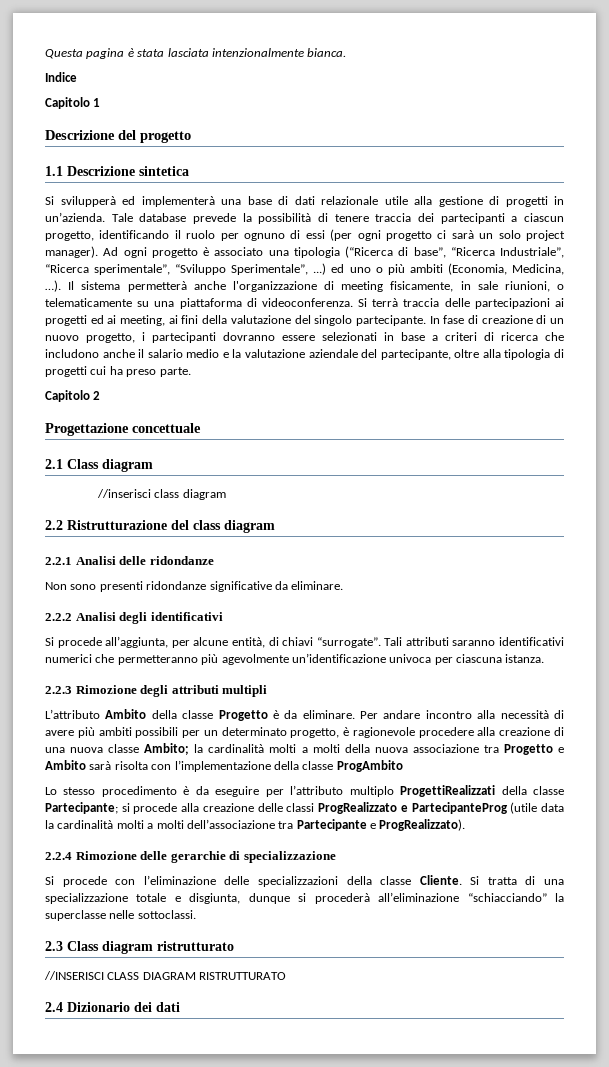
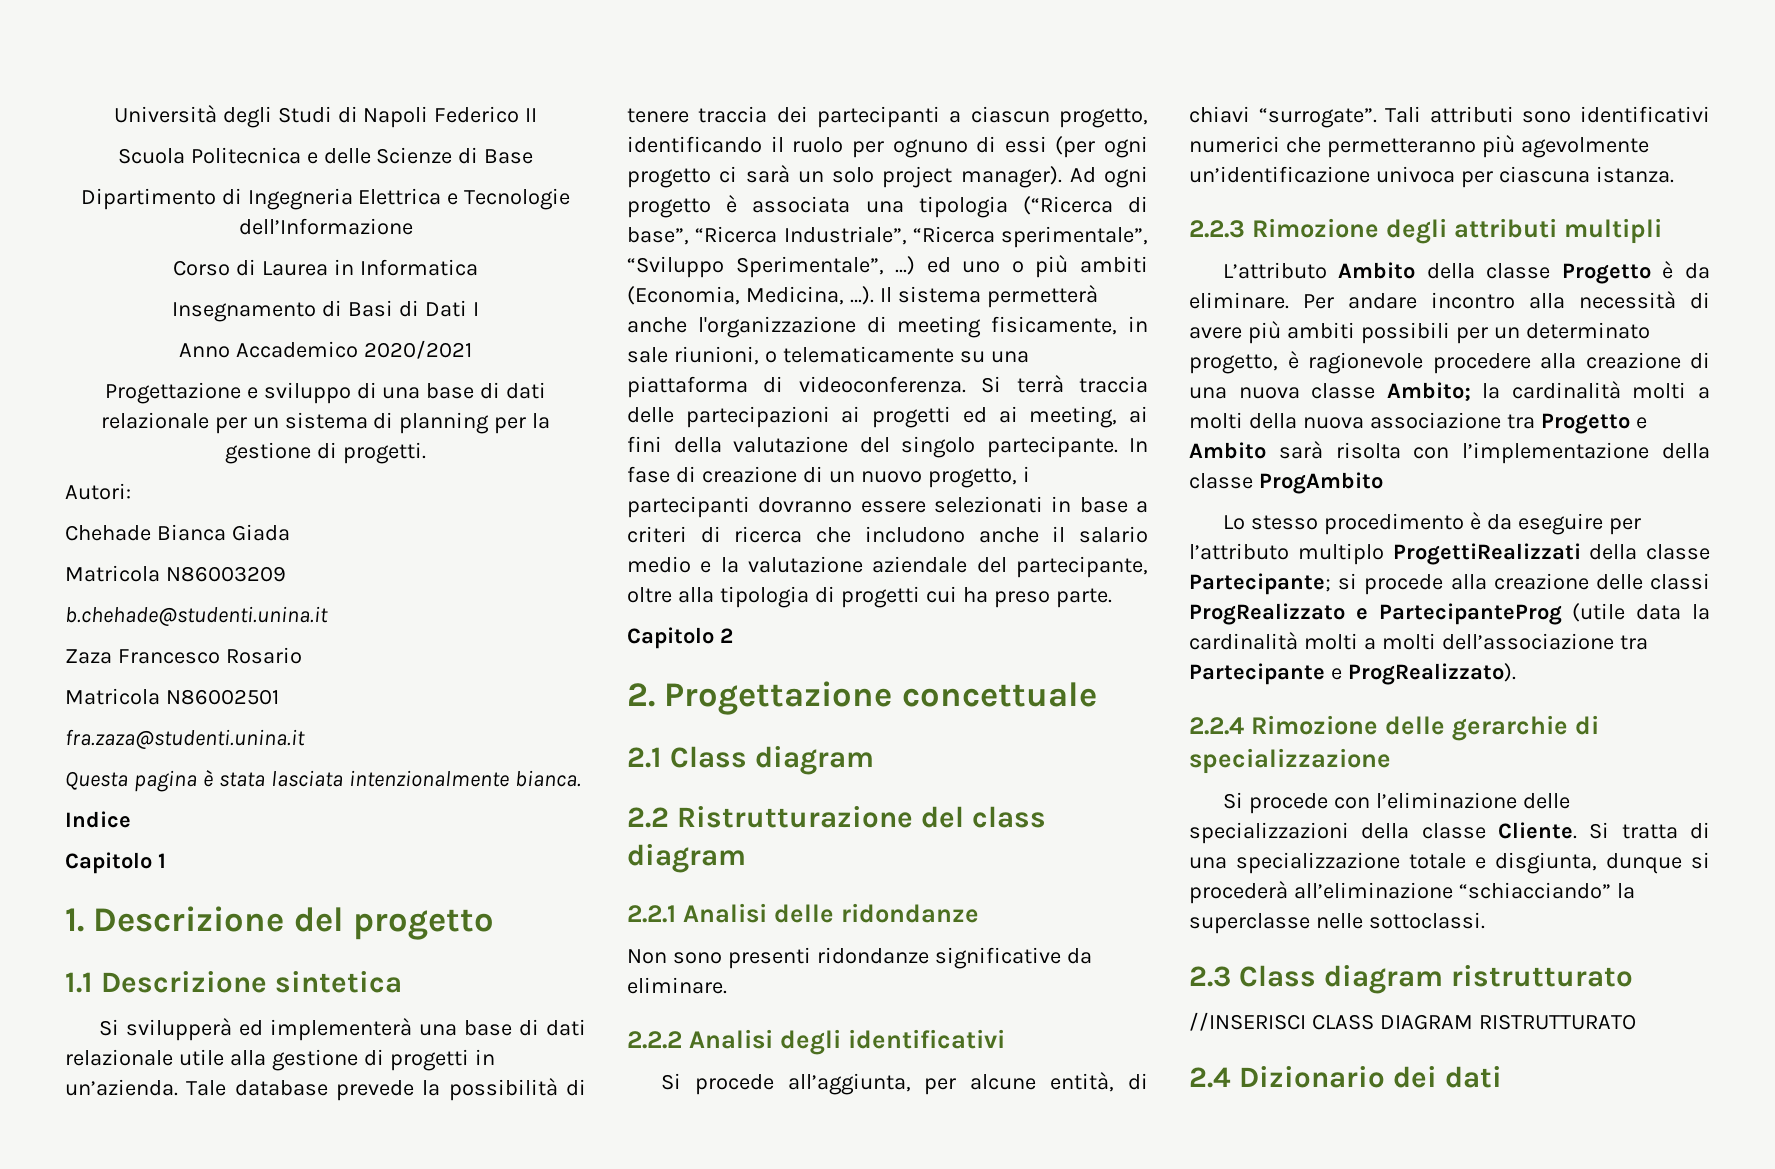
+ Università degli Studi di Napoli Federico II
+ Scuola Politecnica e delle Scienze di Base
+ Dipartimento di Ingegneria Elettrica e Tecnologie dell’Informazione
+ Corso di Laurea in Informatica
+ Insegnamento di Basi di Dati I
+ Anno Accademico 2020/2021
+ Progettazione e sviluppo di una base di dati relazionale per un sistema di planning per la gestione di progetti.
+ Autori:
+ Chehade Bianca Giada
+ Matricola N86003209
+ b.chehade@studenti.unina.it
+ Zaza Francesco Rosario
+ Matricola N86002501
+ fra.zaza@studenti.unina.it
- Descrizione del progetto
+ 1. Descrizione del progetto
- Ad ogni progetto è associato una tipologia (“Ricerca di base”, “Ricerca Industriale”, “Ricerca sperimentale”, “Sviluppo Sperimentale”, ...) ed uno o più ambiti (Economia, Medicina, …).
+ Ad ogni progetto è associata una tipologia (“Ricerca di base”, “Ricerca Industriale”, “Ricerca sperimentale”, “Sviluppo Sperimentale”, ...) ed uno o più ambiti (Economia, Medicina, …).
- Progettazione concettuale
+ 2. Progettazione concettuale
- //inserisci class diagram
- Tali attributi saranno identificativi numerici che permetteranno più agevolmente un’identificazione univoca per ciascuna istanza.
+ Tali attributi sono identificativi numerici che permetteranno più agevolmente un’identificazione univoca per ciascuna istanza.

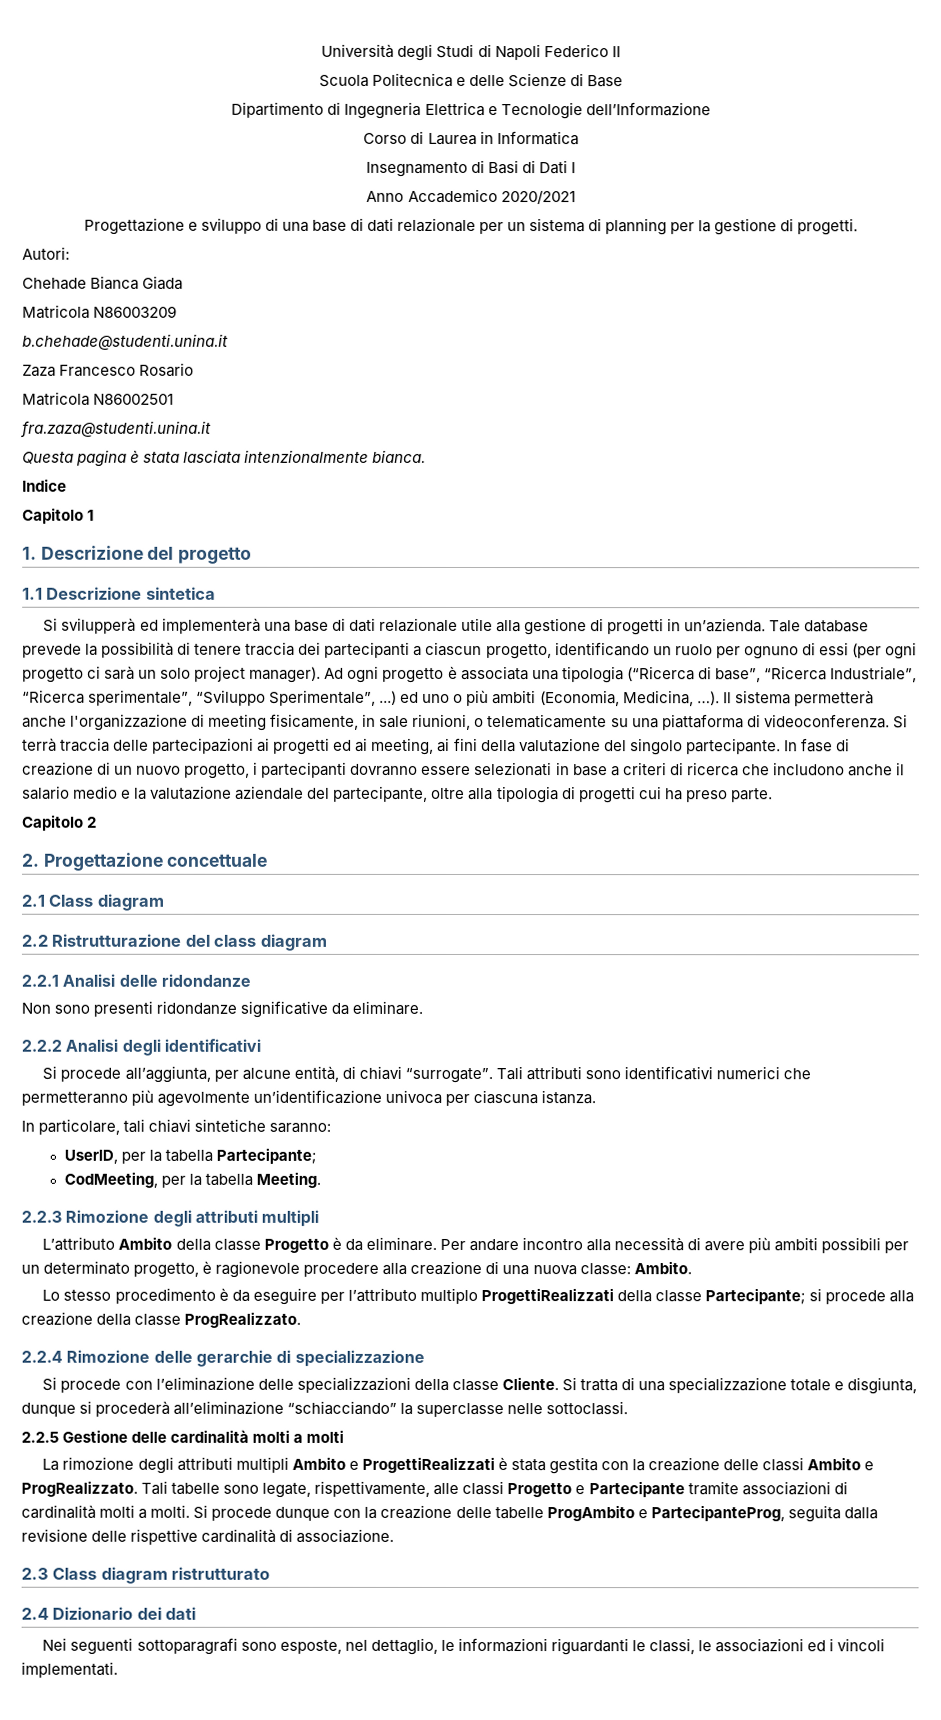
- Tale database prevede la possibilità di tenere traccia dei partecipanti a ciascun progetto, identificando il ruolo per ognuno di essi (per ogni progetto ci sarà un solo project manager).
+ Tale database prevede la possibilità di tenere traccia dei partecipanti a ciascun progetto, identificando un ruolo per ognuno di essi (per ogni progetto ci sarà un solo project manager).
+ In particolare, tali chiavi sintetiche saranno:
+ UserID, per la tabella Partecipante;
+ CodMeeting, per la tabella Meeting.
- Per andare incontro alla necessità di avere più ambiti possibili per un determinato progetto, è ragionevole procedere alla creazione di una nuova classe Ambito; la cardinalità molti a molti della nuova associazione tra Progetto e Ambito sarà risolta con l’implementazione della classe ProgAmbito
+ Per andare incontro alla necessità di avere più ambiti possibili per un determinato progetto, è ragionevole procedere alla creazione di una nuova classe: Ambito.
- Lo stesso procedimento è da eseguire per l’attributo multiplo ProgettiRealizzati della classe Partecipante; si procede alla creazione delle classi ProgRealizzato e PartecipanteProg (utile data la cardinalità molti a molti dell’associazione tra Partecipante e ProgRealizzato).
+ Lo stesso procedimento è da eseguire per l’attributo multiplo ProgettiRealizzati della classe Partecipante; si procede alla creazione della classe ProgRealizzato.
+ 2.2.5 Gestione delle cardinalità molti a molti
+ La rimozione degli attributi multipli Ambito e ProgettiRealizzati è stata gestita con la creazione delle classi Ambito e ProgRealizzato. Tali tabelle sono legate, rispettivamente, alle classi Progetto e Partecipante tramite associazioni di cardinalità molti a molti. Si procede dunque con la creazione delle tabelle ProgAmbito e PartecipanteProg, seguita dalla revisione delle rispettive cardinalità di associazione.
- //INSERISCI CLASS DIAGRAM RISTRUTTURATO
+ Nei seguenti sottoparagrafi sono esposte, nel dettaglio, le informazioni riguardanti le classi, le associazioni ed i vincoli implementati.

